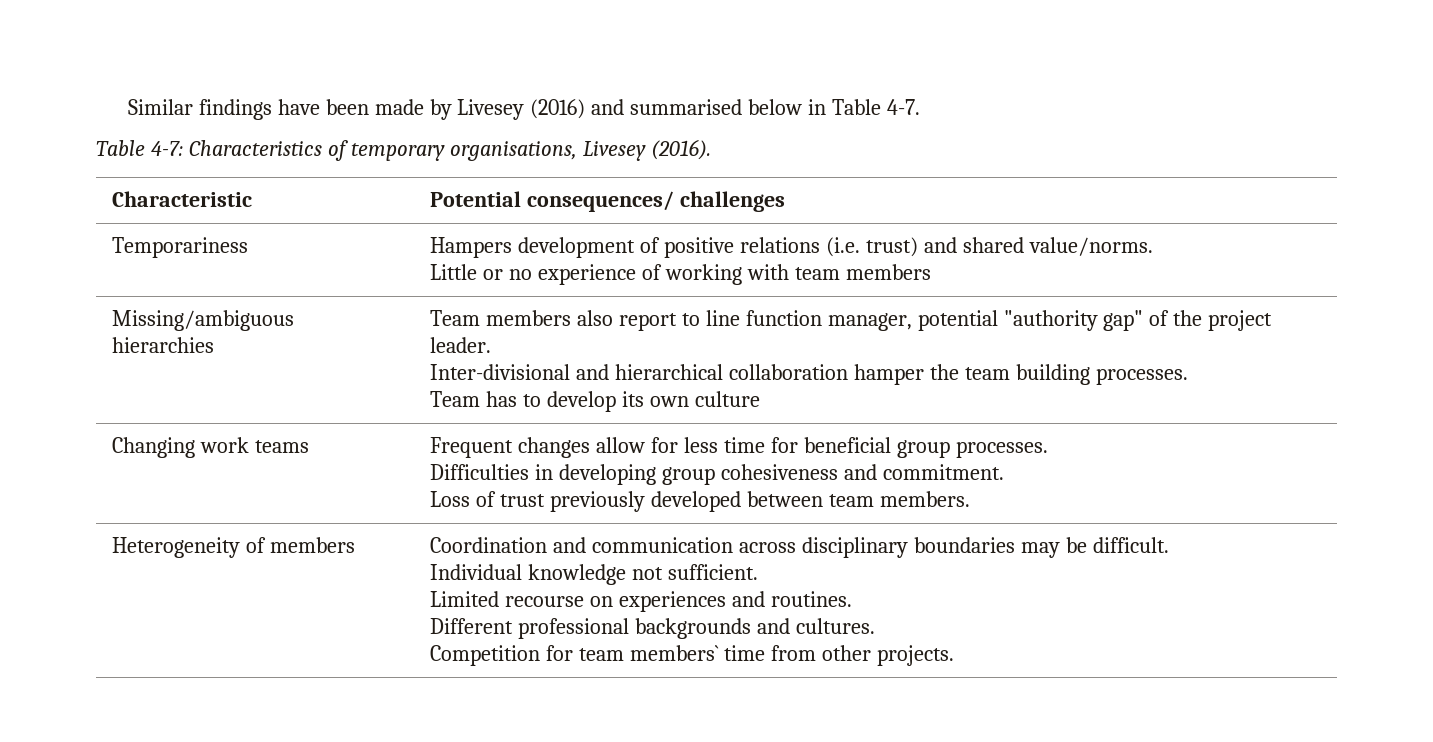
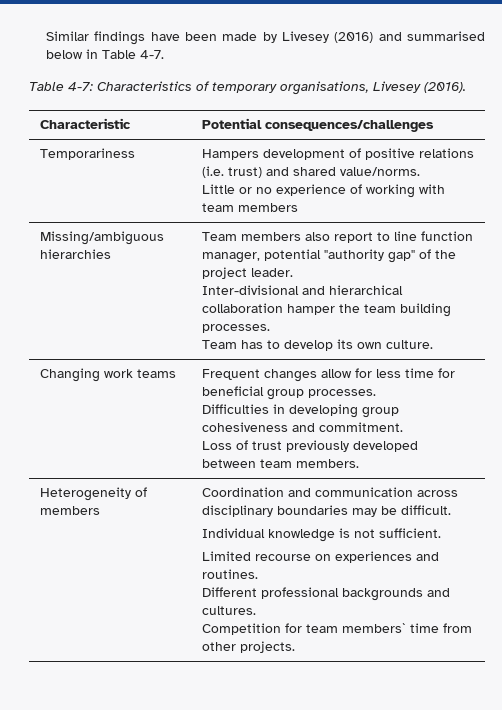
- Characteristic | Potential consequences/ challenges
+ Characteristic | Potential consequences/challenges
  Missing/ambiguous hierarchies | Team members also report to line function manager, potential "authority gap" of the project leader.
  Inter-divisional and hierarchical collaboration hamper the team building processes.
- Team has to develop its own culture
+ Team has to develop its own culture.
  Heterogeneity of members | Coordination and communication across disciplinary boundaries may be difficult.
- Individual knowledge not sufficient.
+ Individual knowledge is not sufficient.

